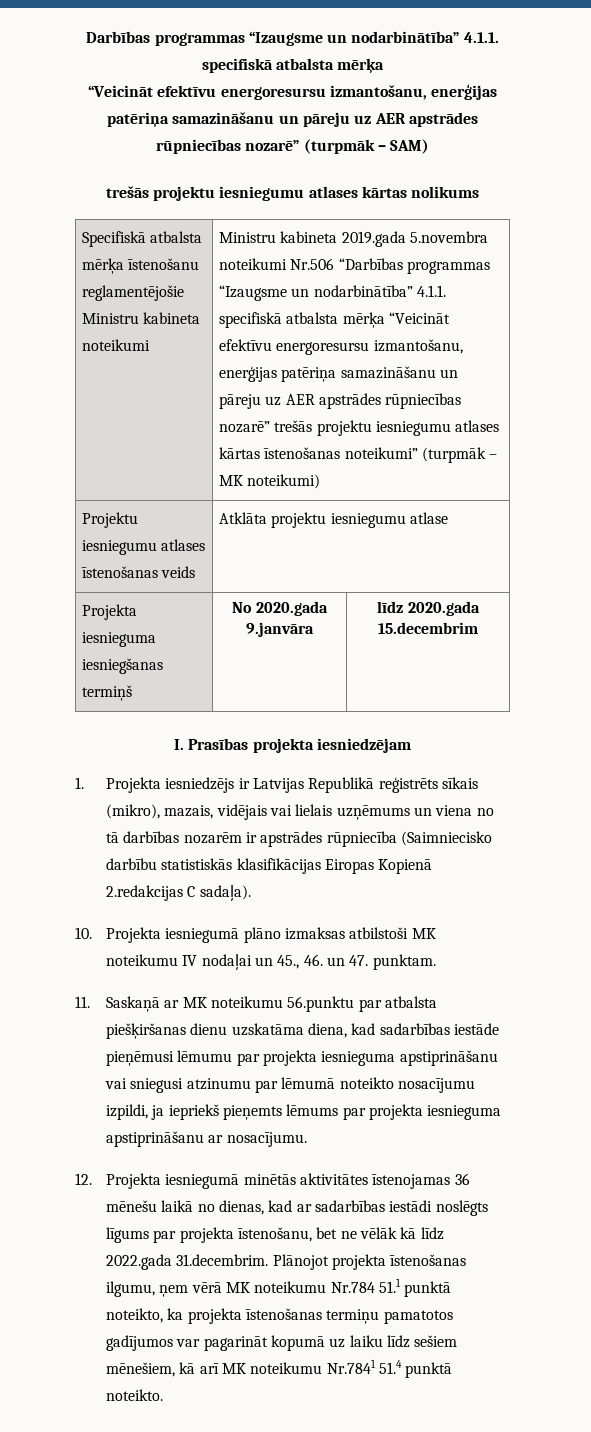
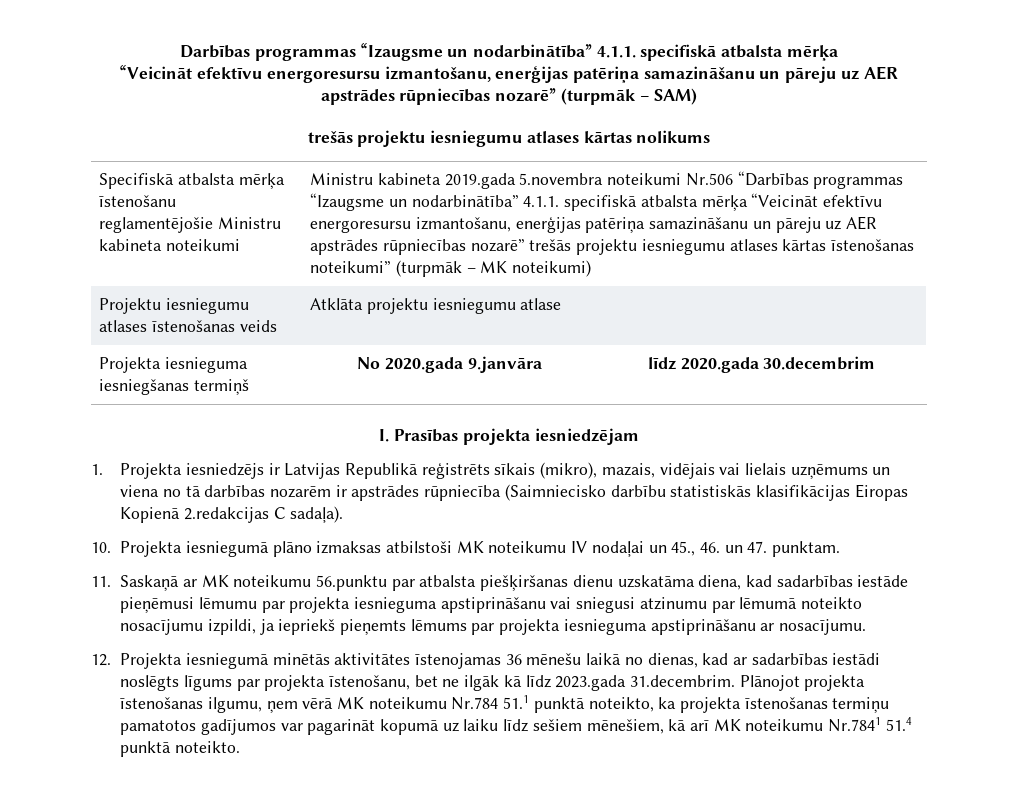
- Projekta iesnieguma iesniegšanas termiņš | No 2020.gada 9.janvāra | līdz 2020.gada 15.decembrim
+ Projekta iesnieguma iesniegšanas termiņš | No 2020.gada 9.janvāra | līdz 2020.gada 30.decembrim
- 12. Projekta iesniegumā minētās aktivitātes īstenojamas 36 mēnešu laikā no dienas, kad ar sadarbības iestādi noslēgts līgums par projekta īstenošanu, bet ne vēlāk kā līdz 2022.gada 31.decembrim. Plānojot projekta īstenošanas ilgumu, ņem vērā MK noteikumu Nr.784 51.1 punktā noteikto, ka projekta īstenošanas termiņu pamatotos gadījumos var pagarināt kopumā uz laiku līdz sešiem mēnešiem, kā arī MK noteikumu Nr.7841 51.4 punktā noteikto.
+ 12. Projekta iesniegumā minētās aktivitātes īstenojamas 36 mēnešu laikā no dienas, kad ar sadarbības iestādi noslēgts līgums par projekta īstenošanu, bet ne ilgāk kā līdz 2023.gada 31.decembrim. Plānojot projekta īstenošanas ilgumu, ņem vērā MK noteikumu Nr.784 51.1 punktā noteikto, ka projekta īstenošanas termiņu pamatotos gadījumos var pagarināt kopumā uz laiku līdz sešiem mēnešiem, kā arī MK noteikumu Nr.7841 51.4 punktā noteikto.

